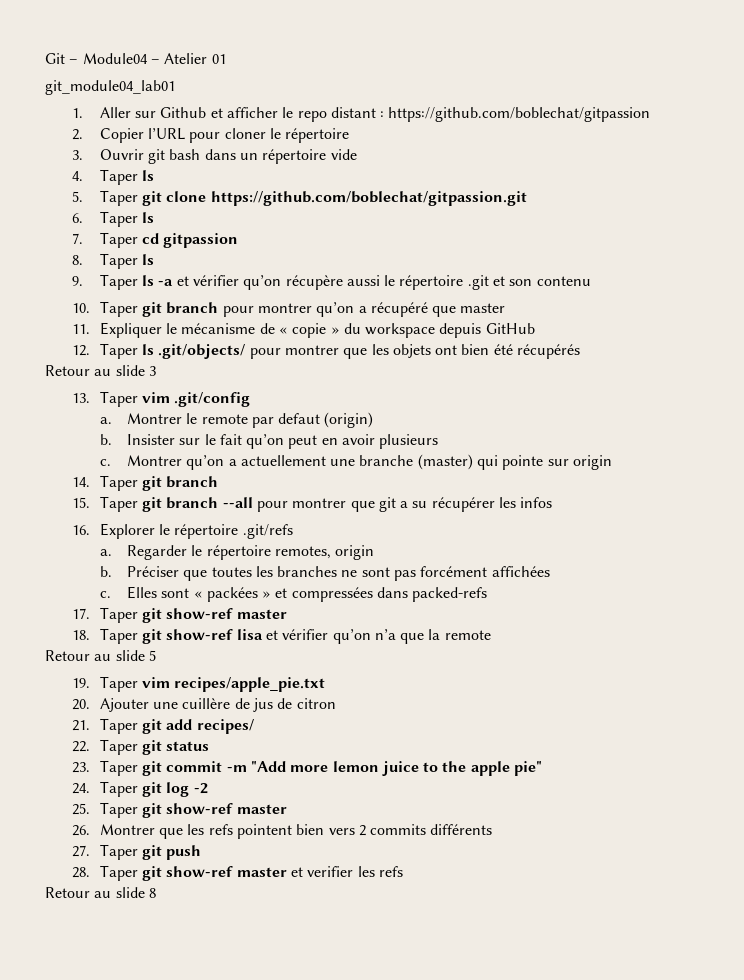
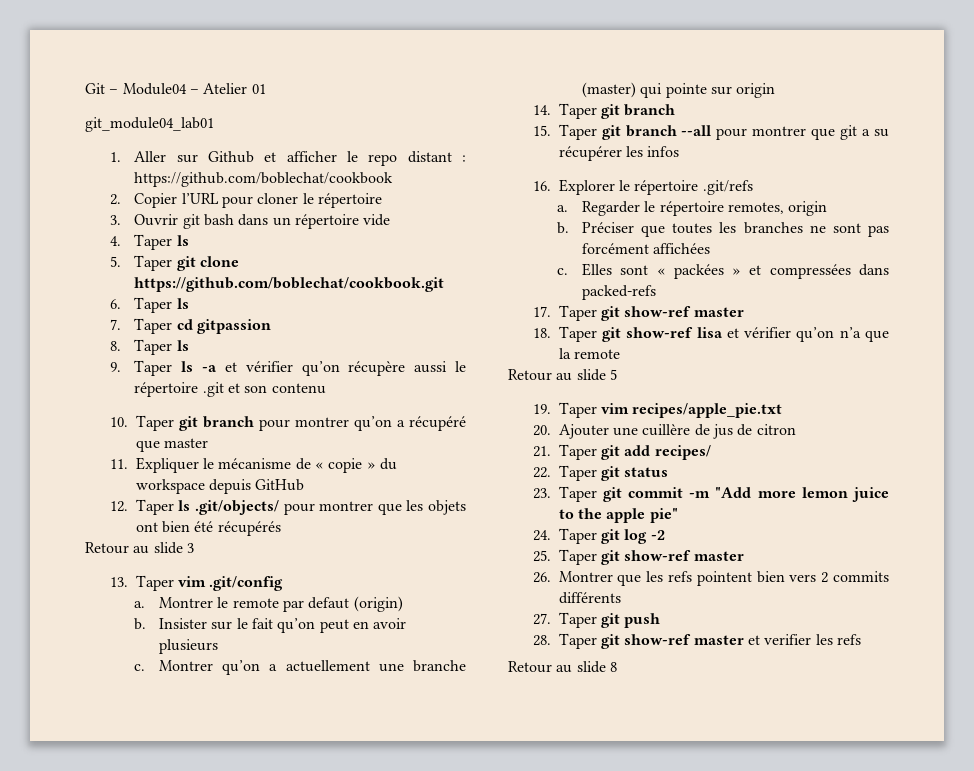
- 1. Aller sur Github et afficher le repo distant : https://github.com/boblechat/gitpassion
+ 1. Aller sur Github et afficher le repo distant : https://github.com/boblechat/cookbook
- 5. Taper git clone https://github.com/boblechat/gitpassion.git
+ 5. Taper git clone https://github.com/boblechat/cookbook.git

